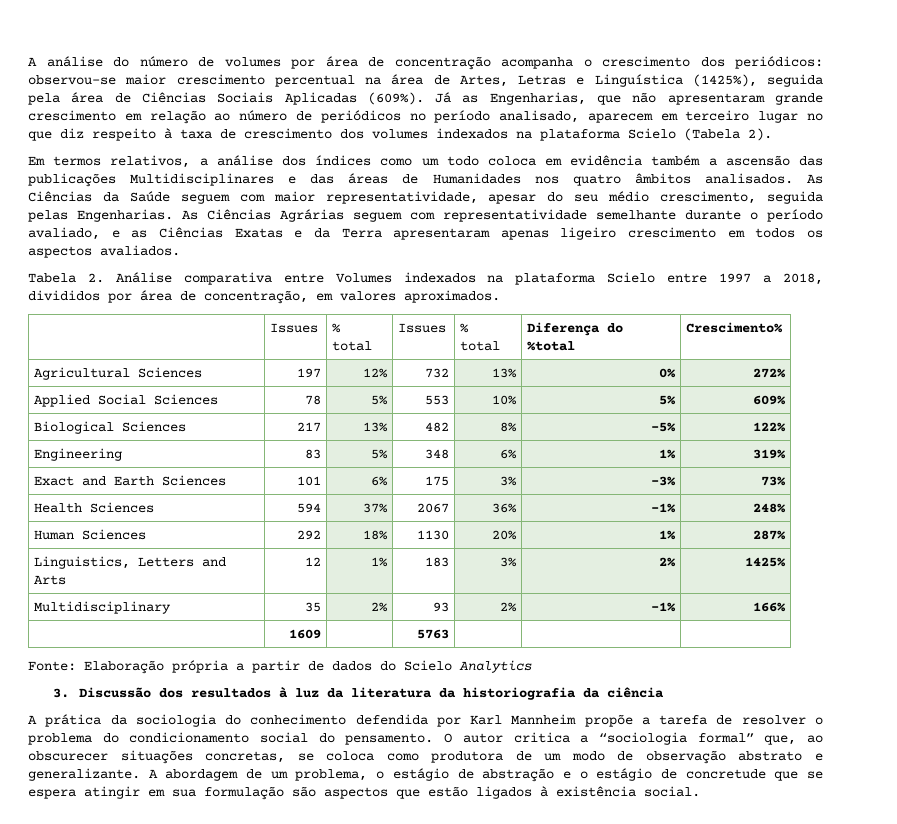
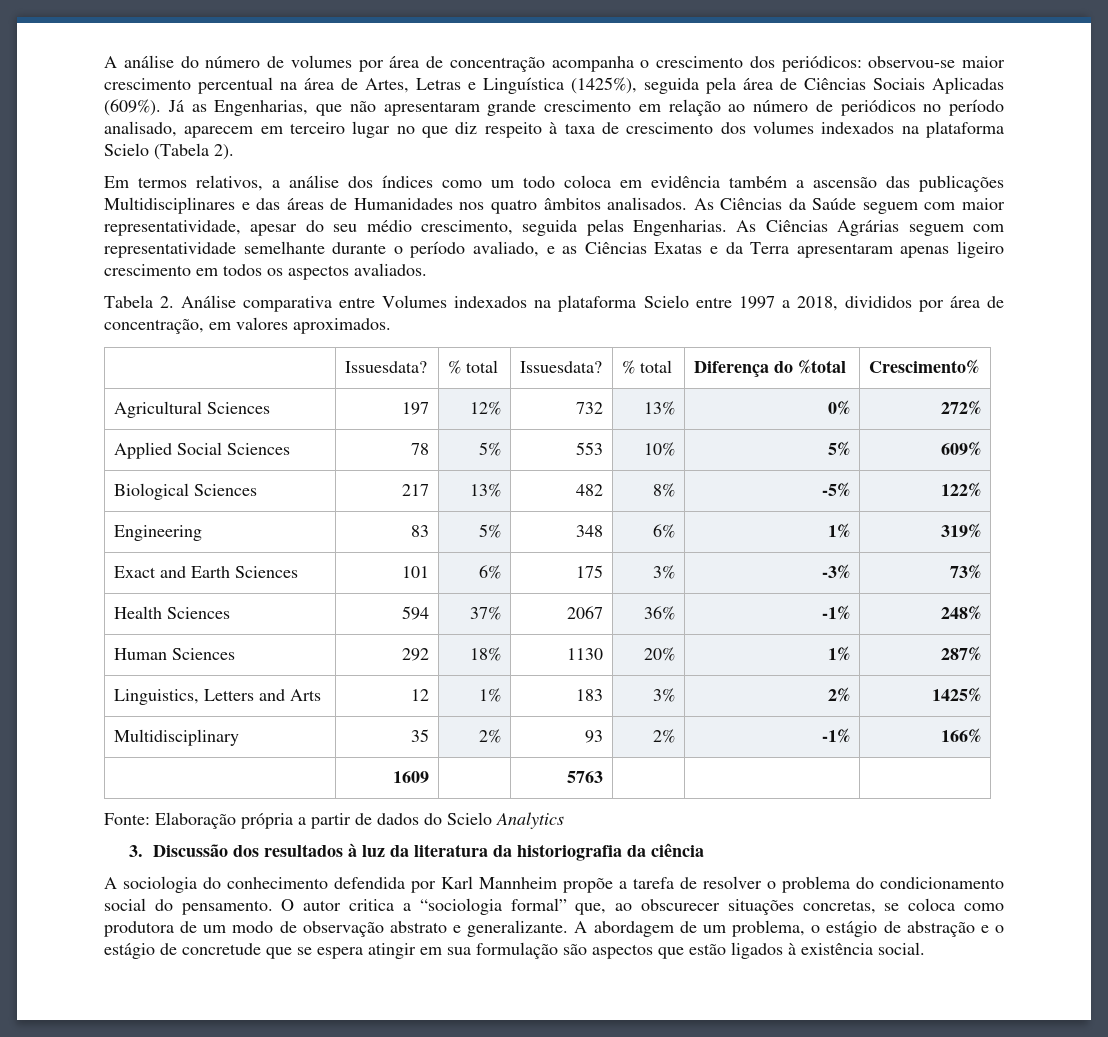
- | Issues | % total | Issues | % total | Diferença do %total | Crescimento%
+ | Issuesdata? | % total | Issuesdata? | % total | Diferença do %total | Crescimento%
- A prática da sociologia do conhecimento defendida por Karl Mannheim propõe a tarefa de resolver o problema do condicionamento social do pensamento.
+ A sociologia do conhecimento defendida por Karl Mannheim propõe a tarefa de resolver o problema do condicionamento social do pensamento.

